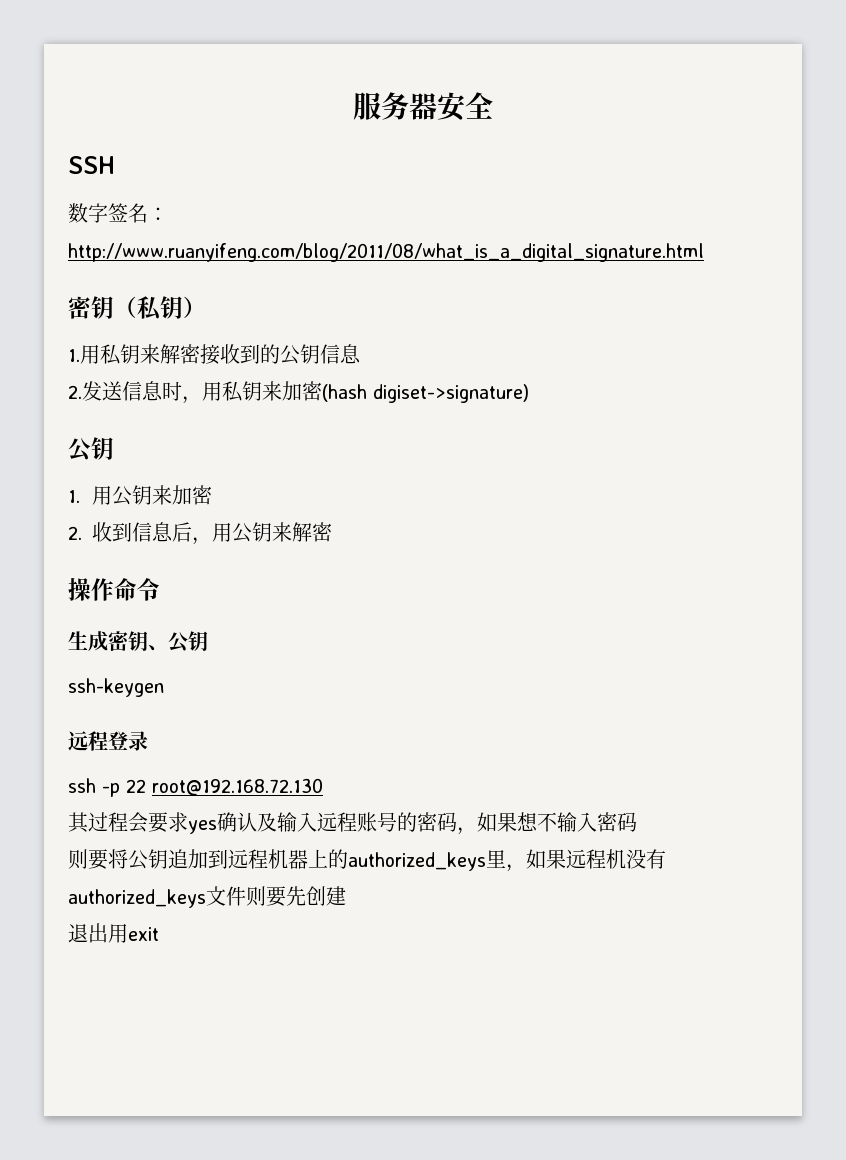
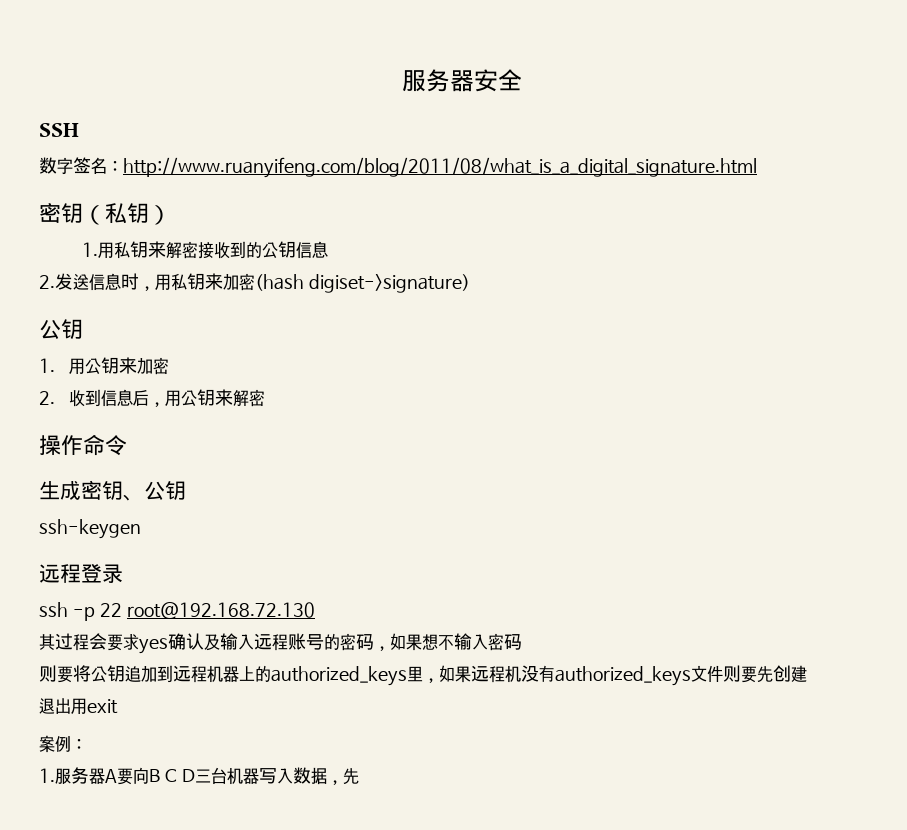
+ 案例：
+ 1.服务器A要向B C D三台机器写入数据，先

